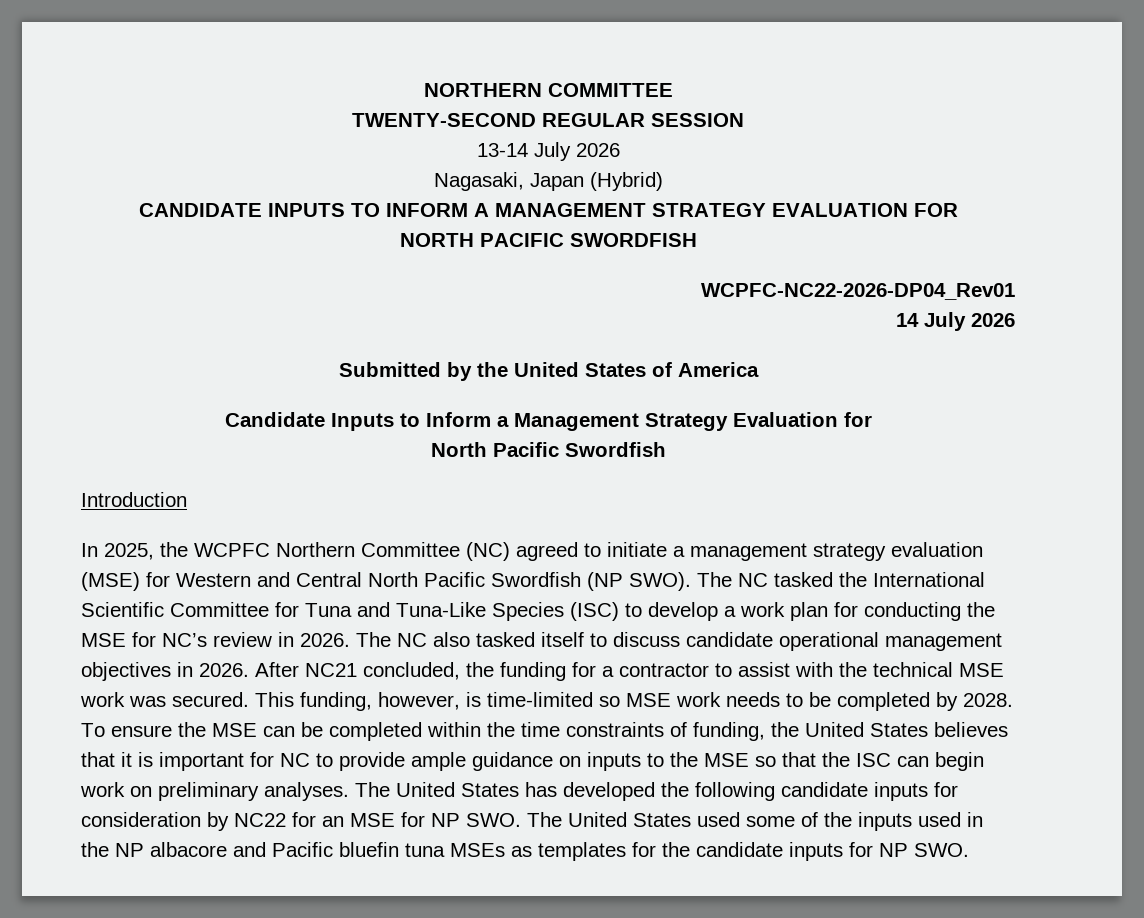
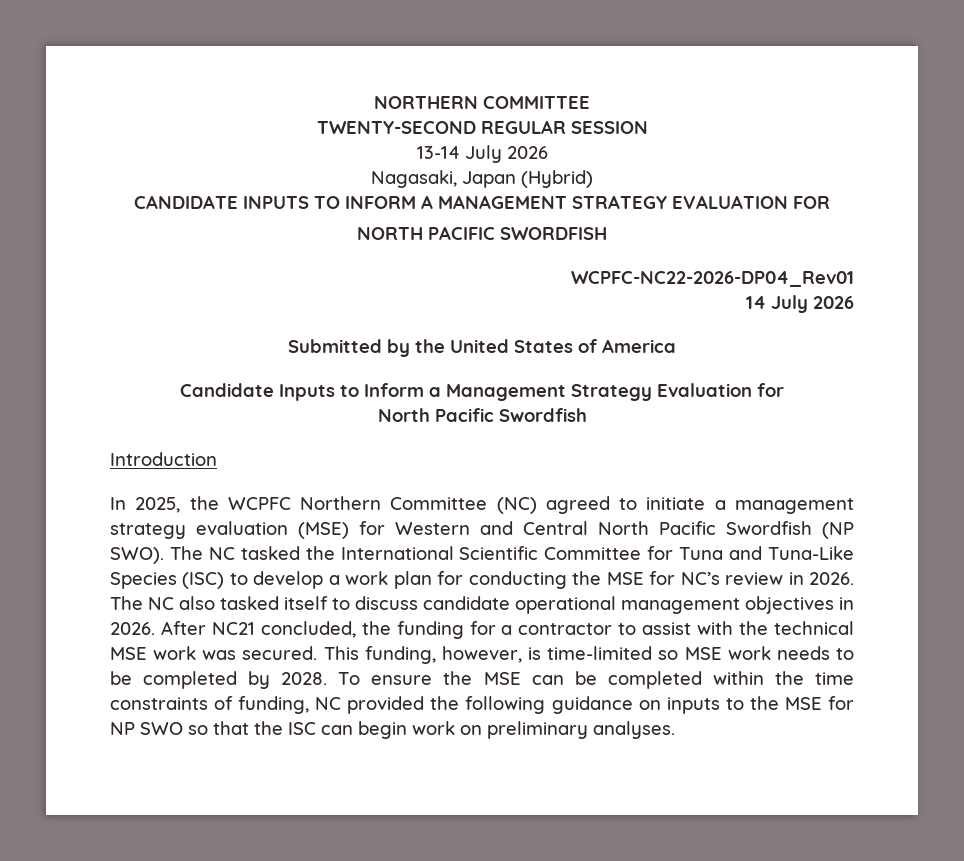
- To ensure the MSE can be completed within the time constraints of funding, the United States believes that it is important for NC to provide ample guidance on inputs to the MSE so that the ISC can begin work on preliminary analyses. The United States has developed the following candidate inputs for consideration by NC22 for an MSE for NP SWO. The United States used some of the inputs used in the NP albacore and Pacific bluefin tuna MSEs as templates for the candidate inputs for NP SWO.
+ To ensure the MSE can be completed within the time constraints of funding, NC provided the following guidance on inputs to the MSE for NP SWO so that the ISC can begin work on preliminary analyses.

